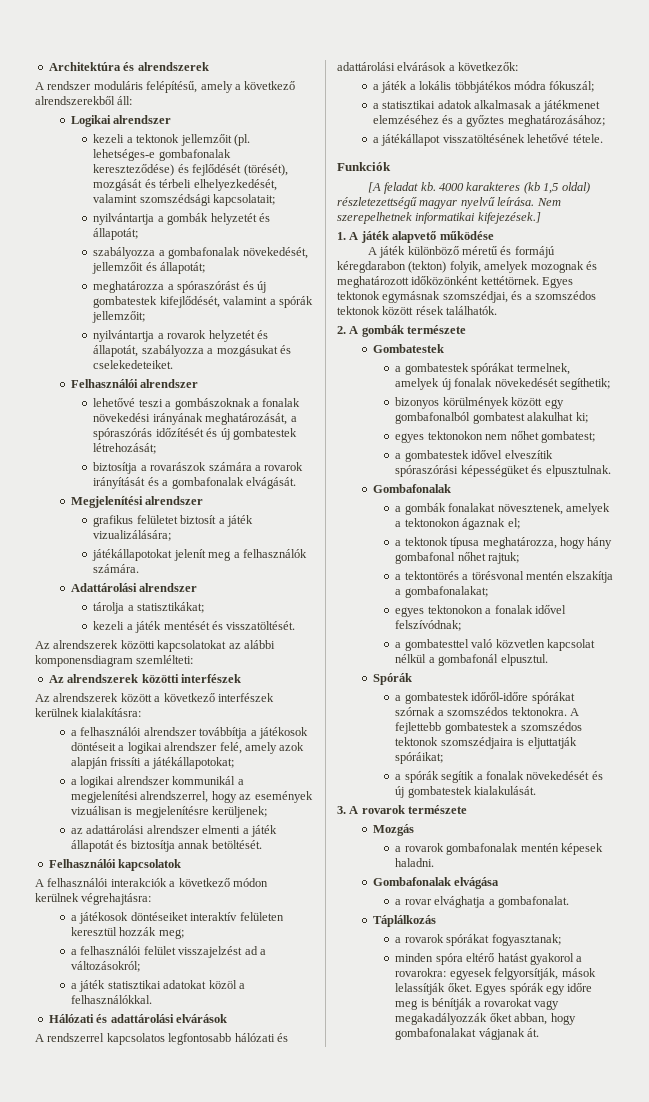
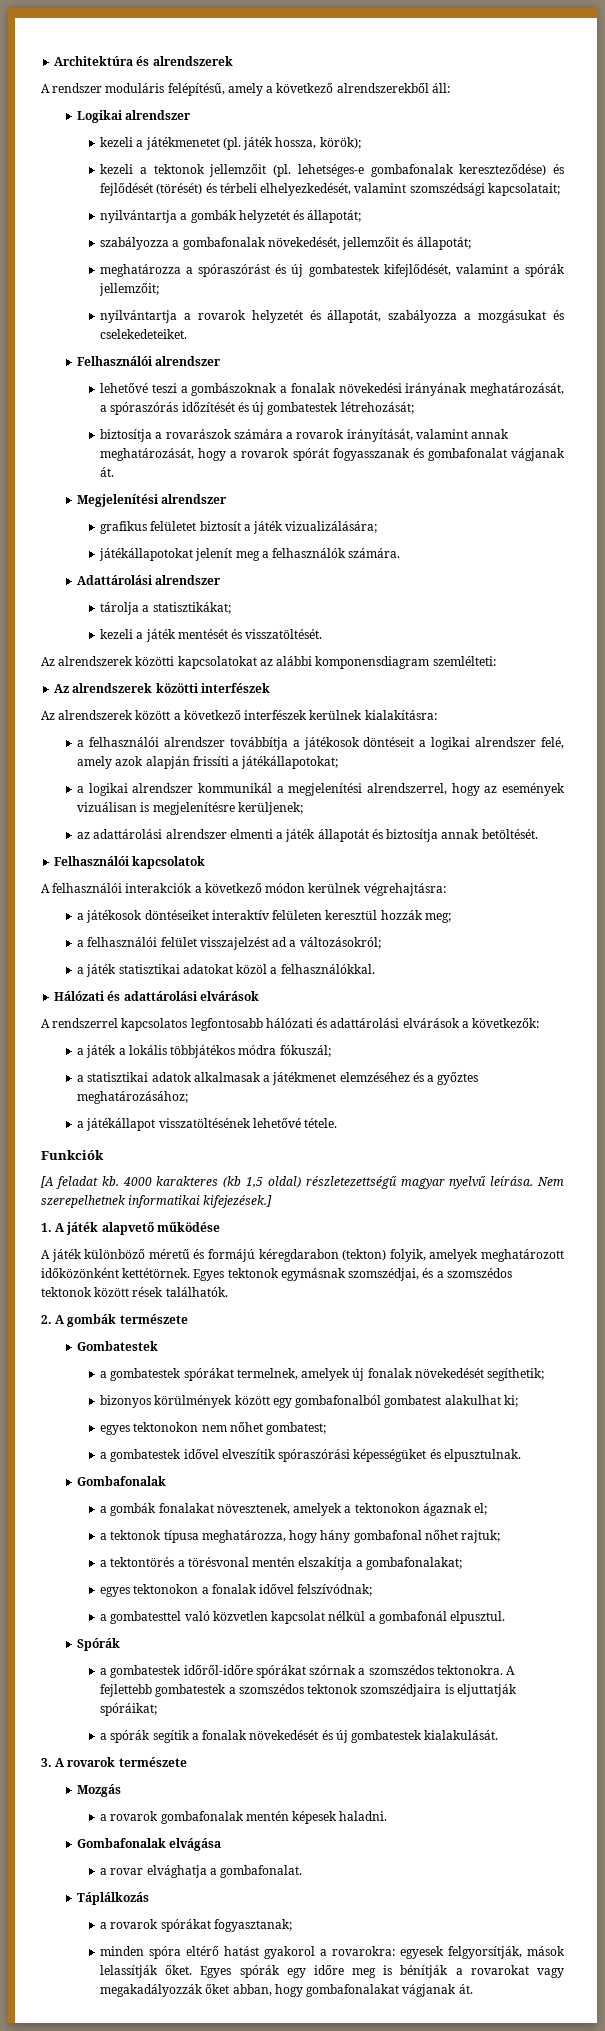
+ kezeli a játékmenetet (pl. játék hossza, körök);
- kezeli a tektonok jellemzőit (pl. lehetséges-e gombafonalak kereszteződése) és fejlődését (törését), mozgását és térbeli elhelyezkedését, valamint szomszédsági kapcsolatait;
+ kezeli a tektonok jellemzőit (pl. lehetséges-e gombafonalak kereszteződése) és fejlődését (törését) és térbeli elhelyezkedését, valamint szomszédsági kapcsolatait;
- biztosítja a rovarászok számára a rovarok irányítását és a gombafonalak elvágását.
+ biztosítja a rovarászok számára a rovarok irányítását, valamint annak meghatározását, hogy a rovarok spórát fogyasszanak és gombafonalat vágjanak át.
- A játék különböző méretű és formájú kéregdarabon (tekton) folyik, amelyek mozognak és meghatározott időközönként kettétörnek.
+ A játék különböző méretű és formájú kéregdarabon (tekton) folyik, amelyek meghatározott időközönként kettétörnek.

